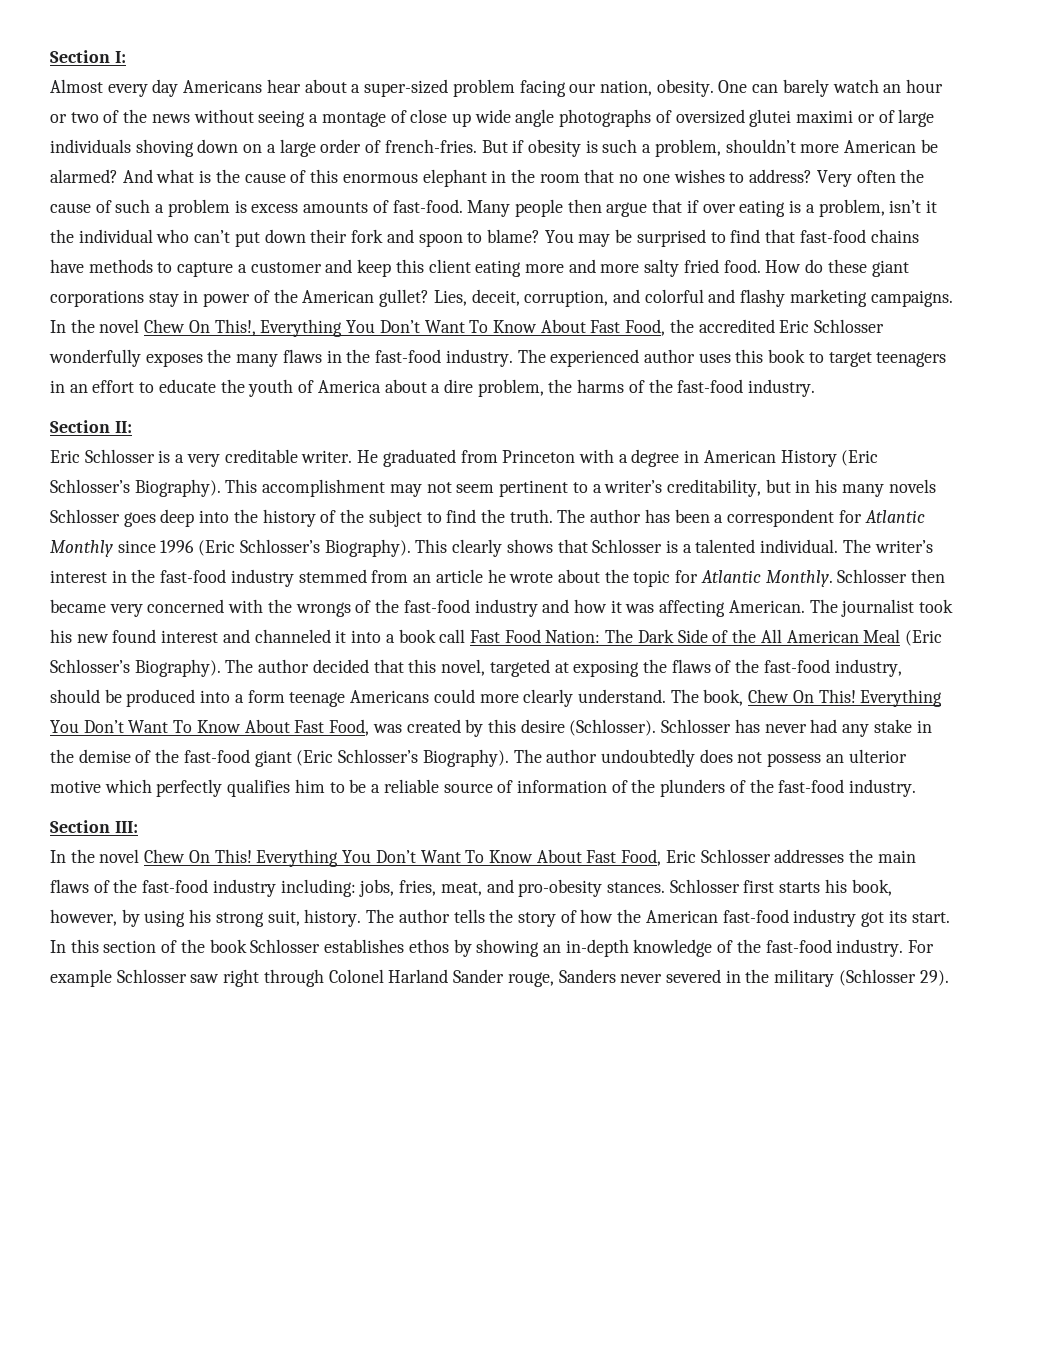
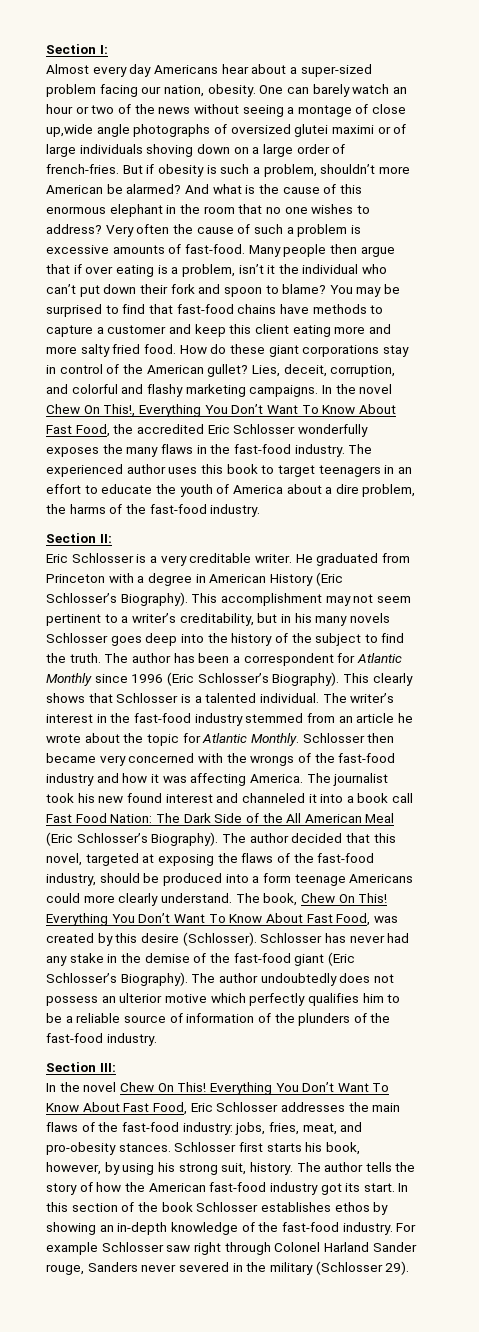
- One can barely watch an hour or two of the news without seeing a montage of close up wide angle photographs of oversized glutei maximi or of large individuals shoving down on a large order of french-fries.
+ One can barely watch an hour or two of the news without seeing a montage of close up,wide angle photographs of oversized glutei maximi or of large individuals shoving down on a large order of french-fries.
- Very often the cause of such a problem is excess amounts of fast-food.
+ Very often the cause of such a problem is excessive amounts of fast-food.
- How do these giant corporations stay in power of the American gullet?
+ How do these giant corporations stay in control of the American gullet?
- Schlosser then became very concerned with the wrongs of the fast-food industry and how it was affecting American.
+ Schlosser then became very concerned with the wrongs of the fast-food industry and how it was affecting America.
- Everything You Don’t Want To Know About Fast Food, Eric Schlosser addresses the main flaws of the fast-food industry including: jobs, fries, meat, and pro-obesity stances.
+ Everything You Don’t Want To Know About Fast Food, Eric Schlosser addresses the main flaws of the fast-food industry: jobs, fries, meat, and pro-obesity stances.

